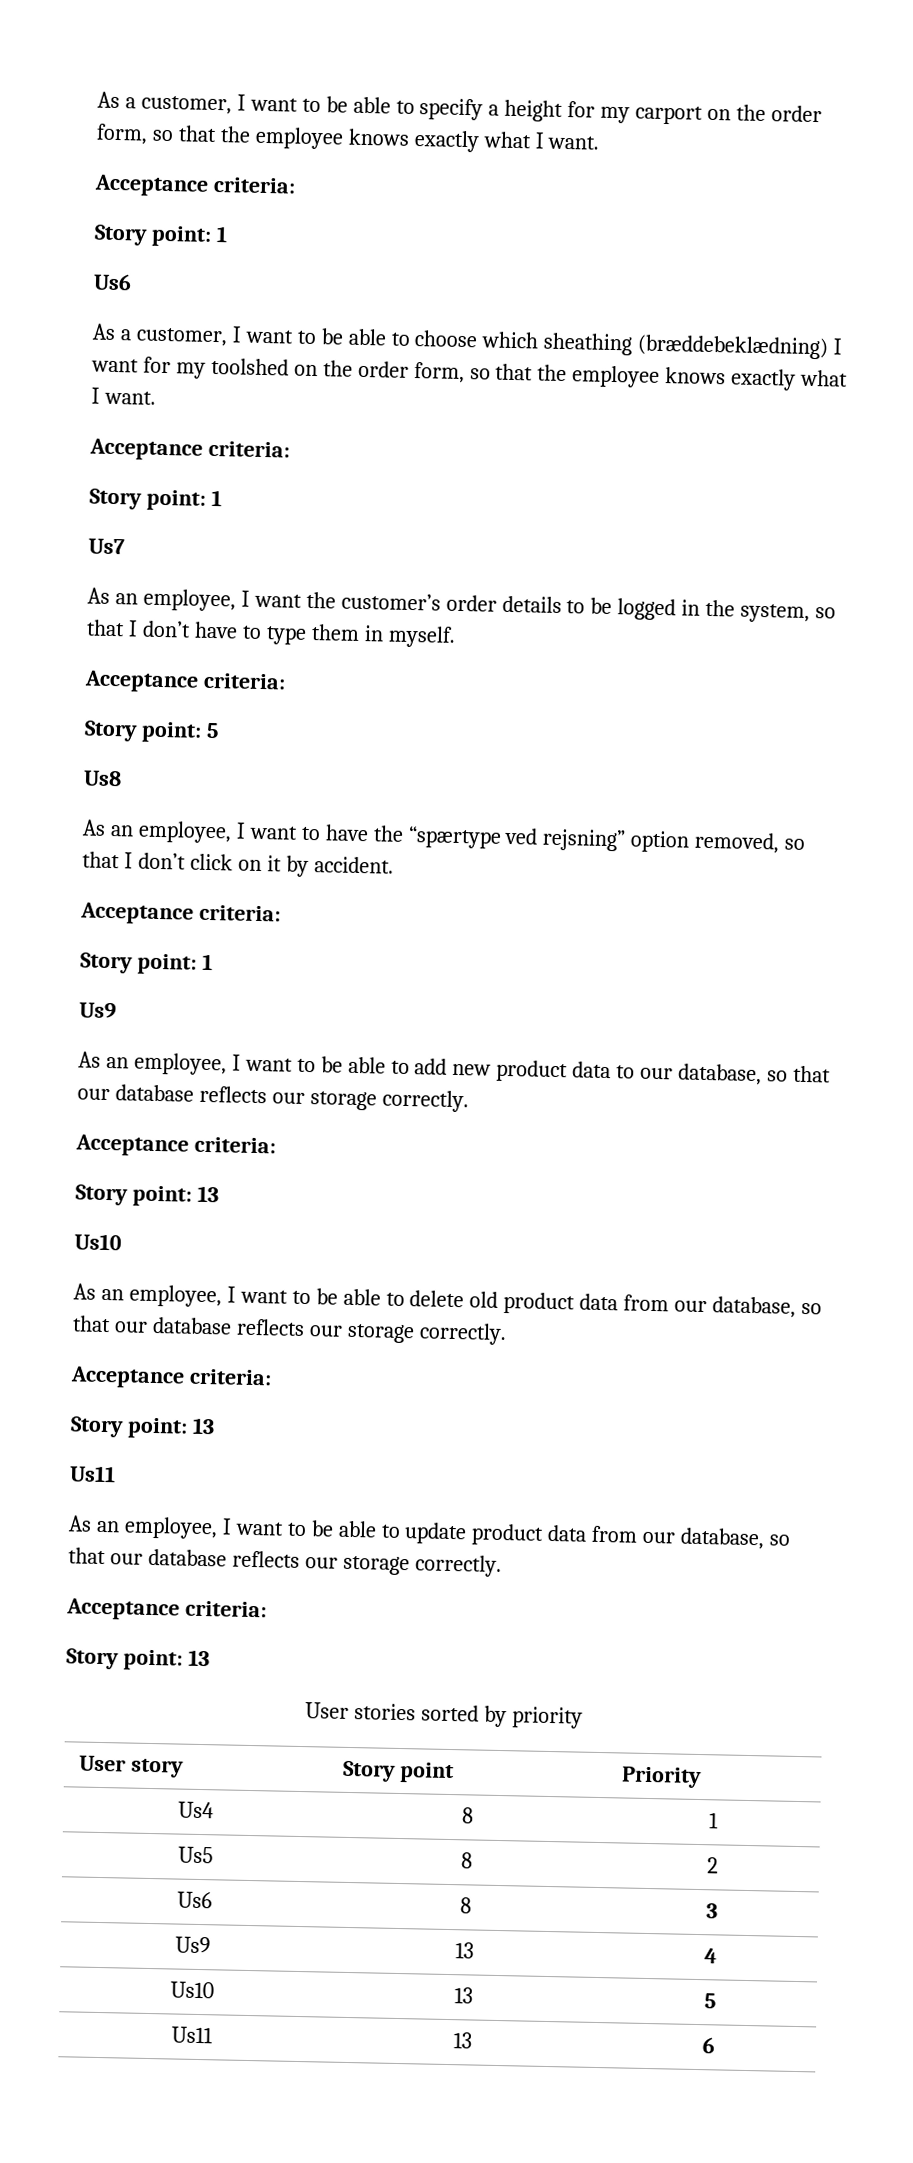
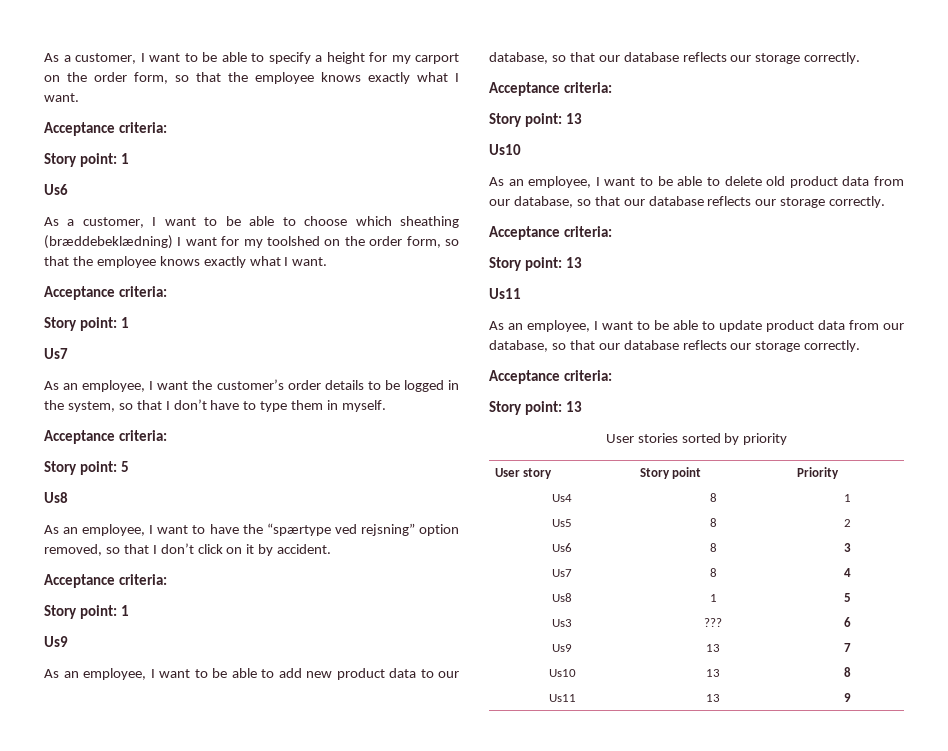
+ Us7 | 8 | 4
+ Us8 | 1 | 5
+ Us3 | ??? | 6
- Us9 | 13 | 4
+ Us9 | 13 | 7
- Us10 | 13 | 5
+ Us10 | 13 | 8
- Us11 | 13 | 6
+ Us11 | 13 | 9

